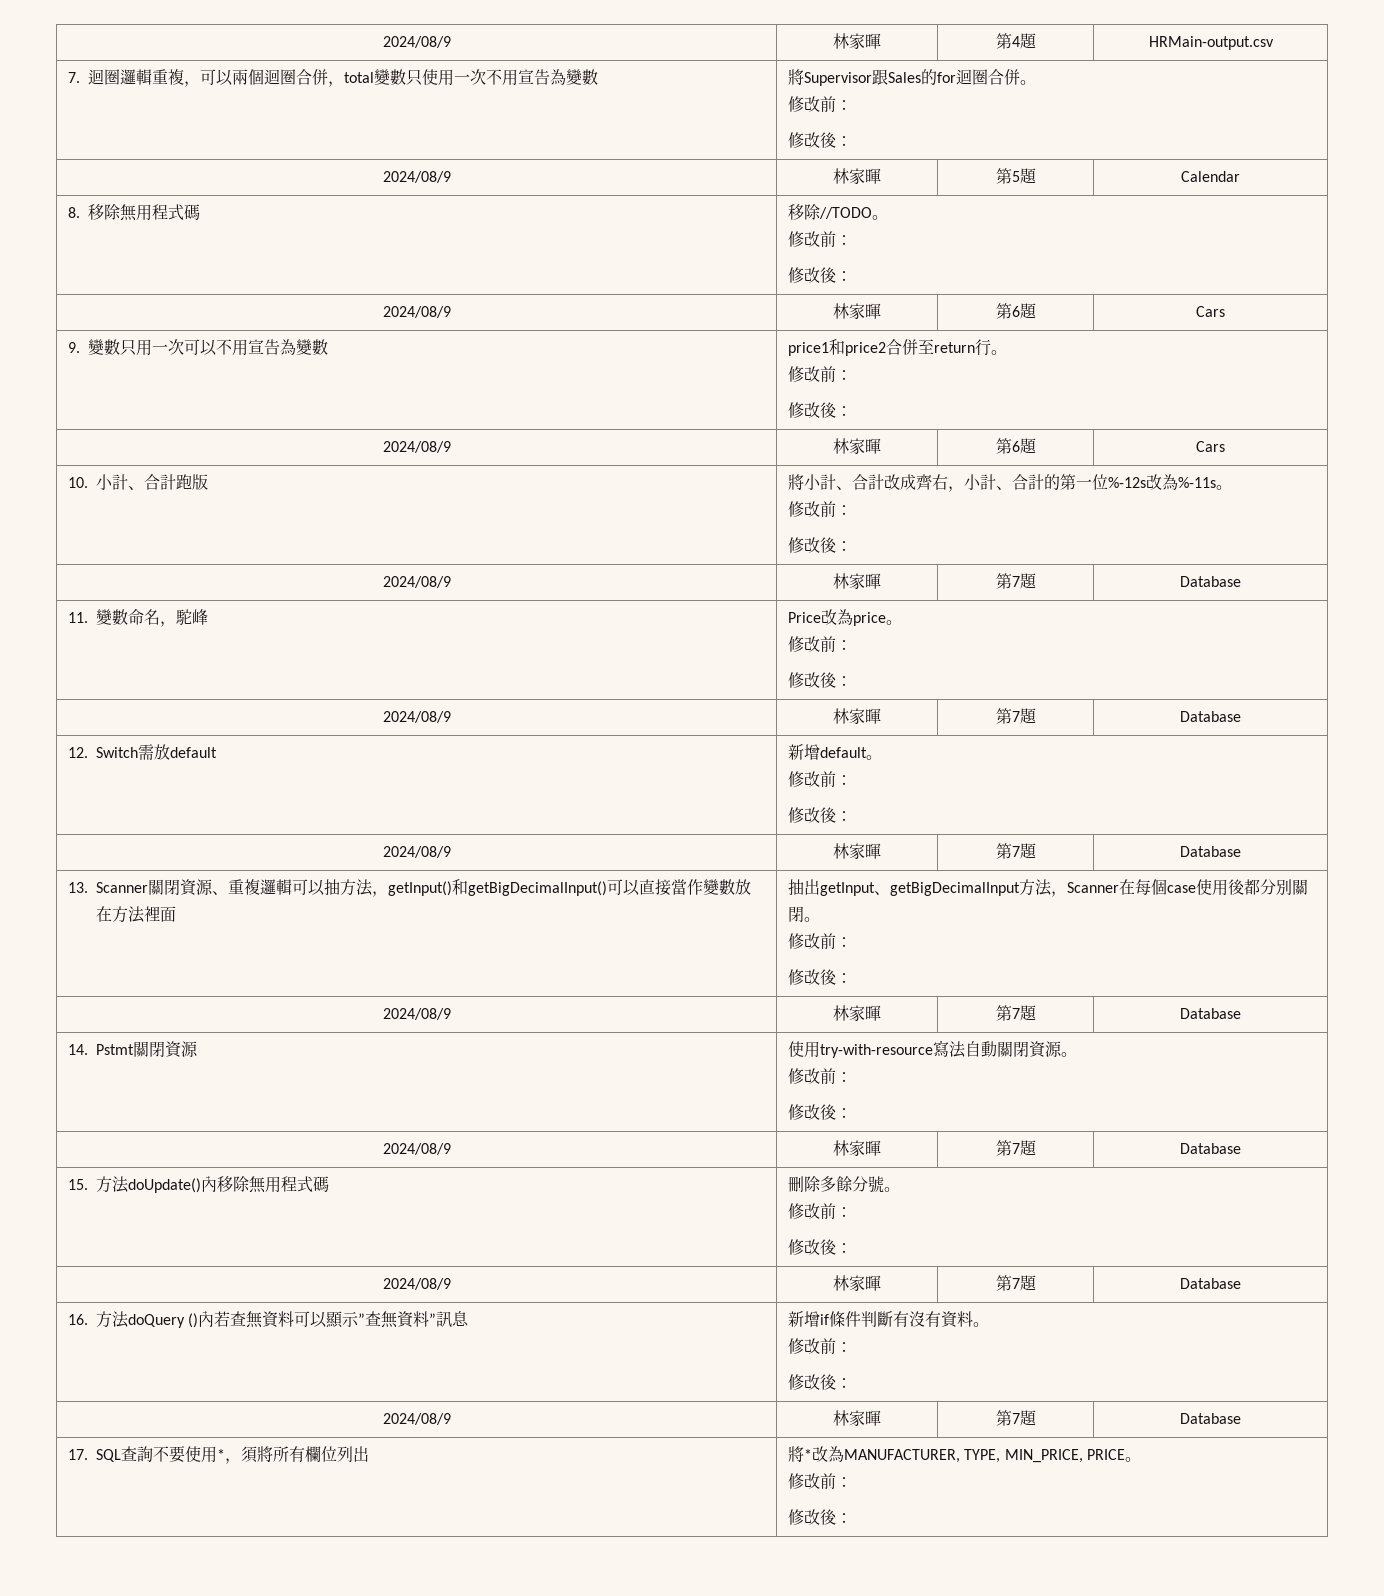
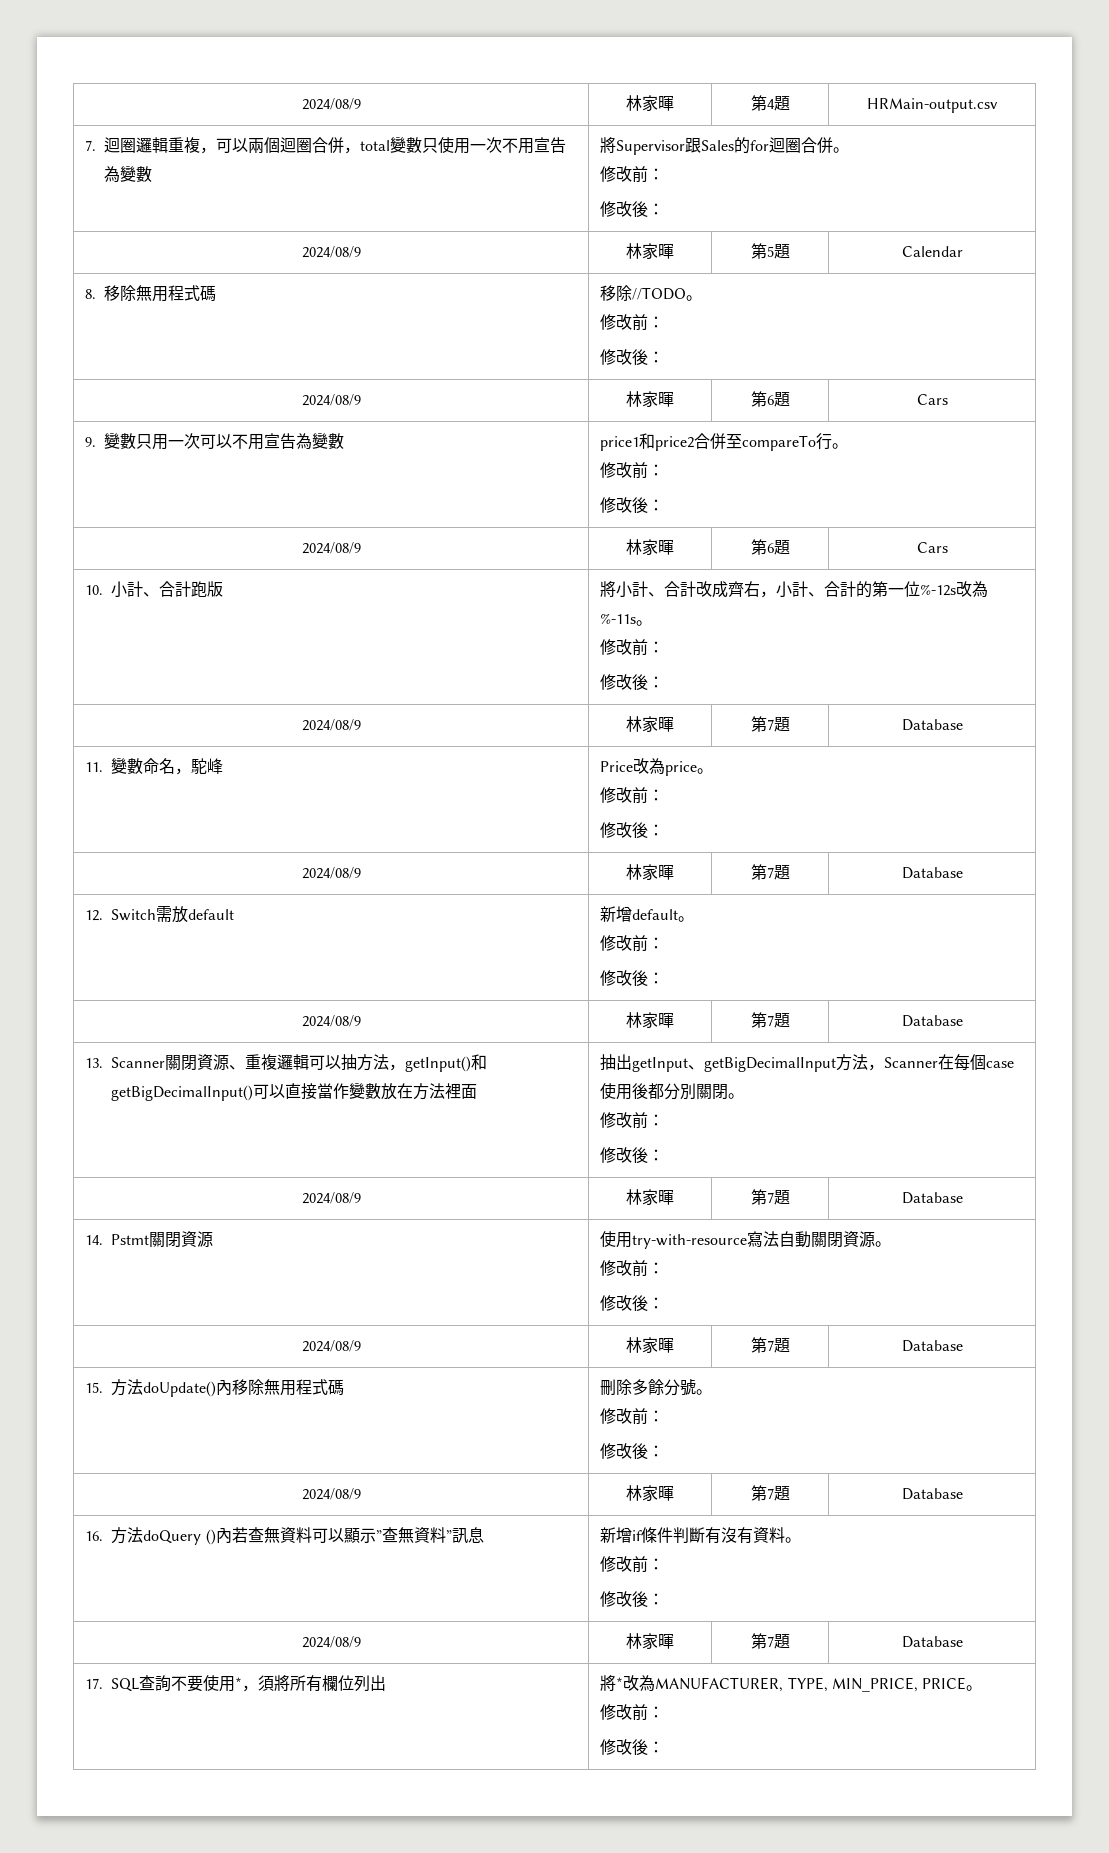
- 9.變數只用一次可以不用宣告為變數 | price1和price2合併至return行。
+ 9.變數只用一次可以不用宣告為變數 | price1和price2合併至compareTo行。

